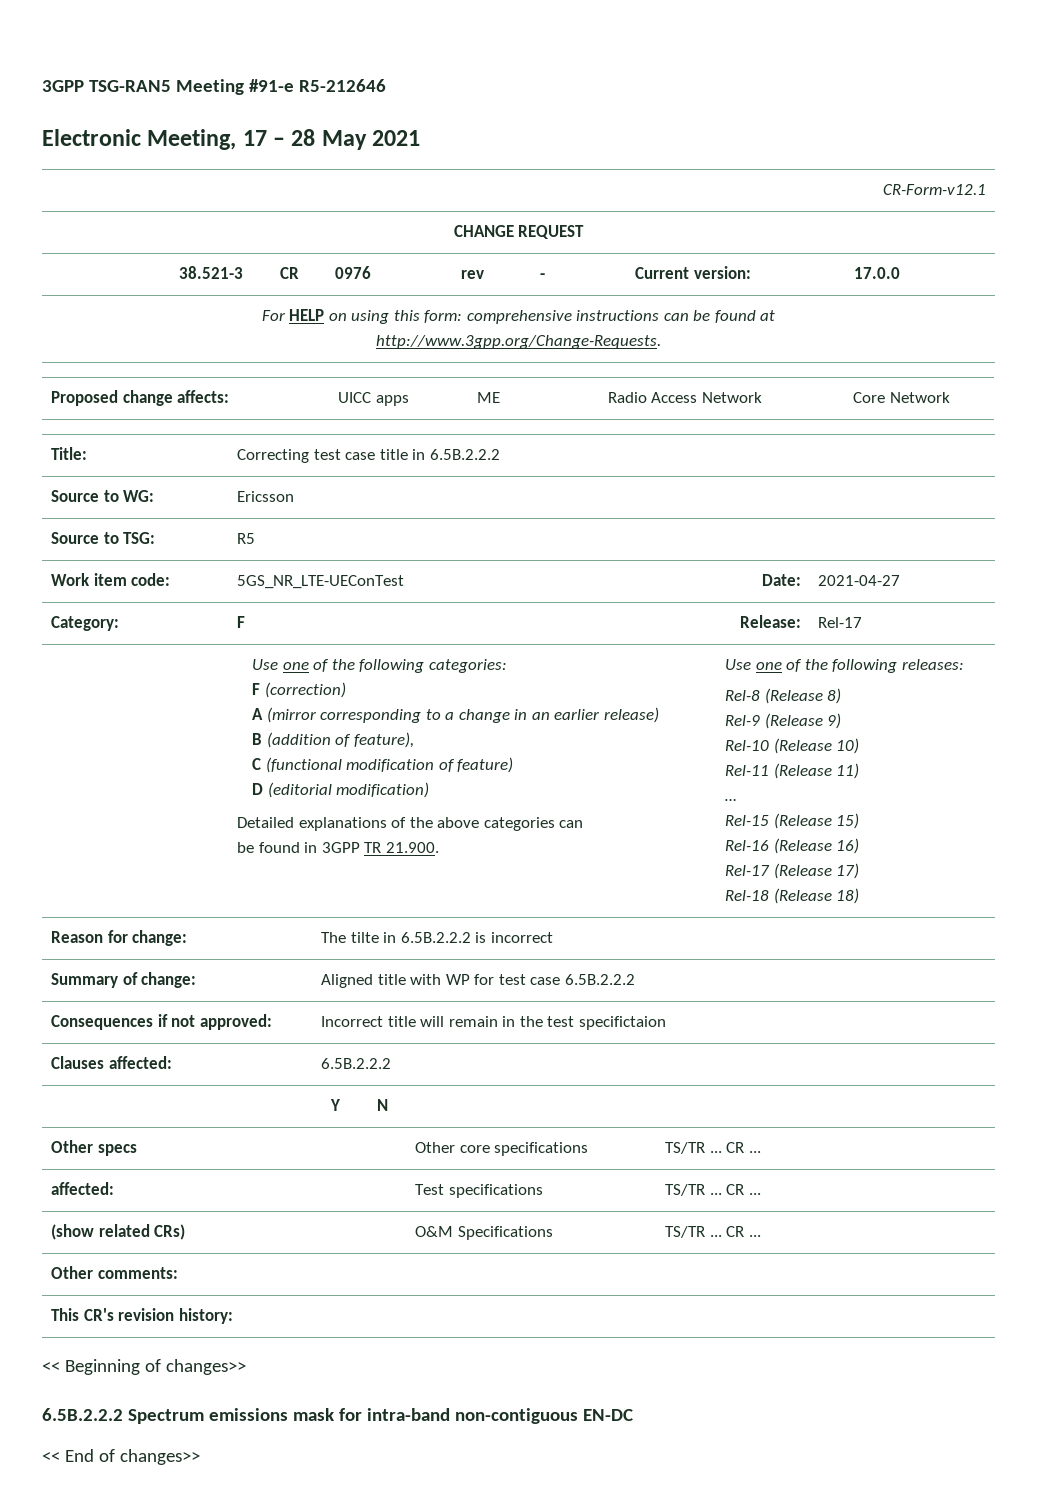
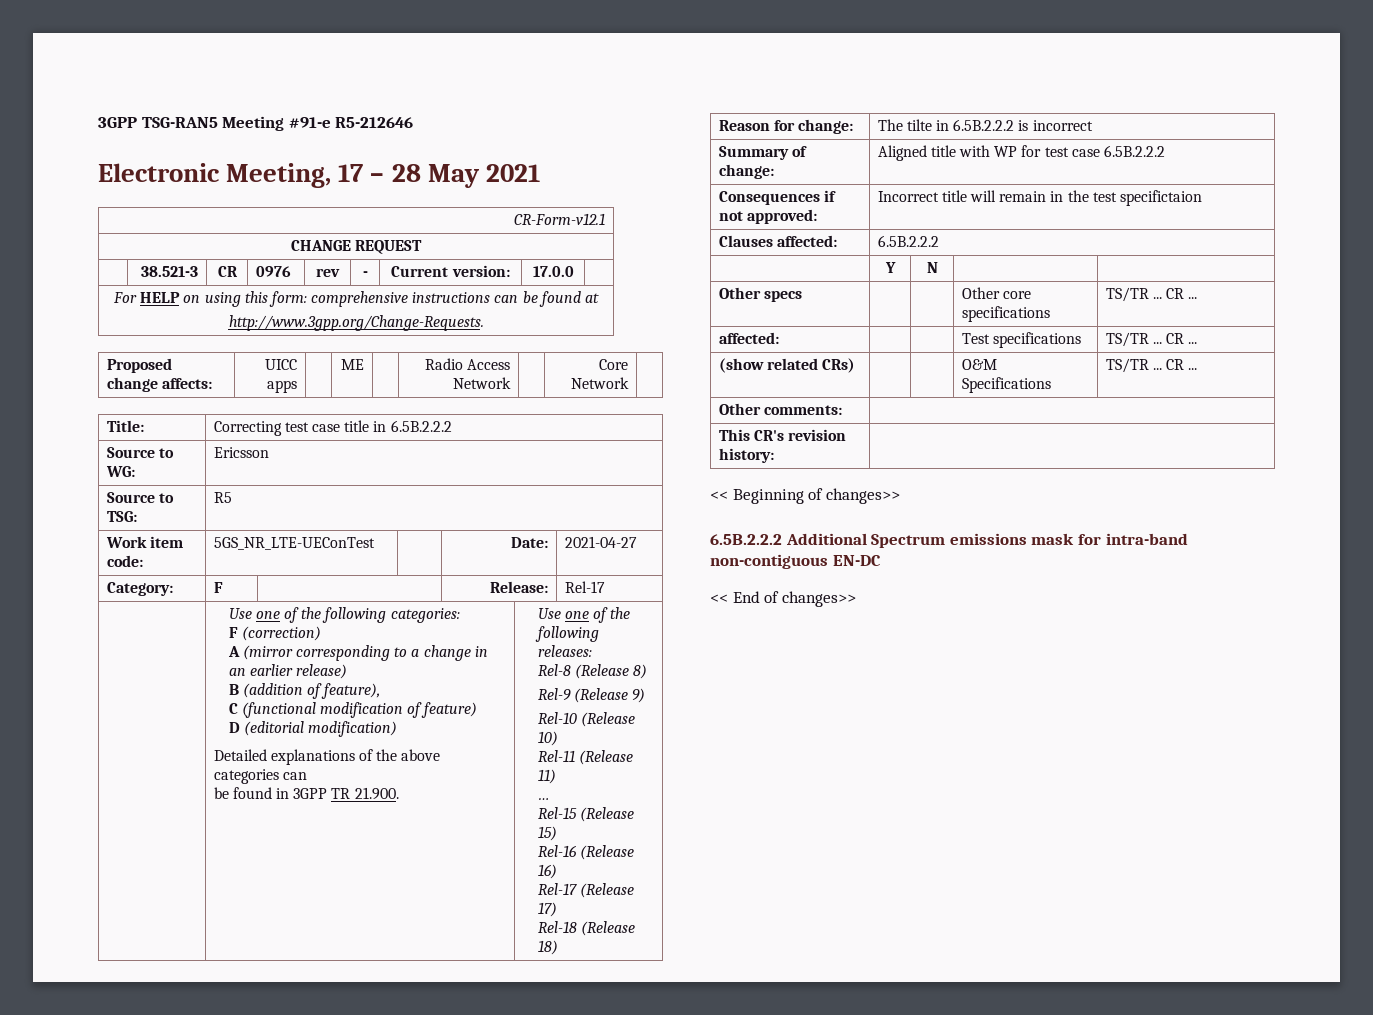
- 6.5B.2.2.2 Spectrum emissions mask for intra-band non-contiguous EN-DC
+ 6.5B.2.2.2 Additional Spectrum emissions mask for intra-band non-contiguous EN-DC

